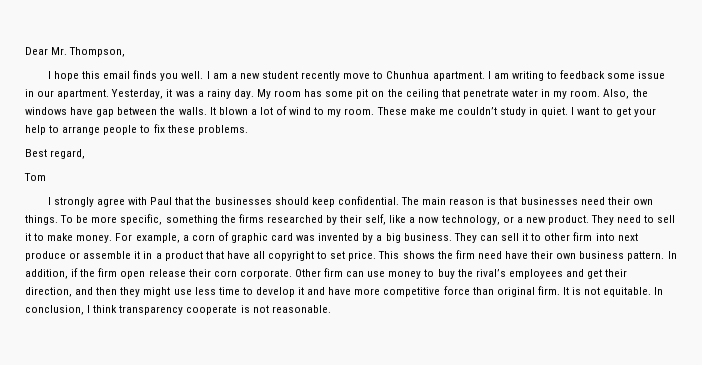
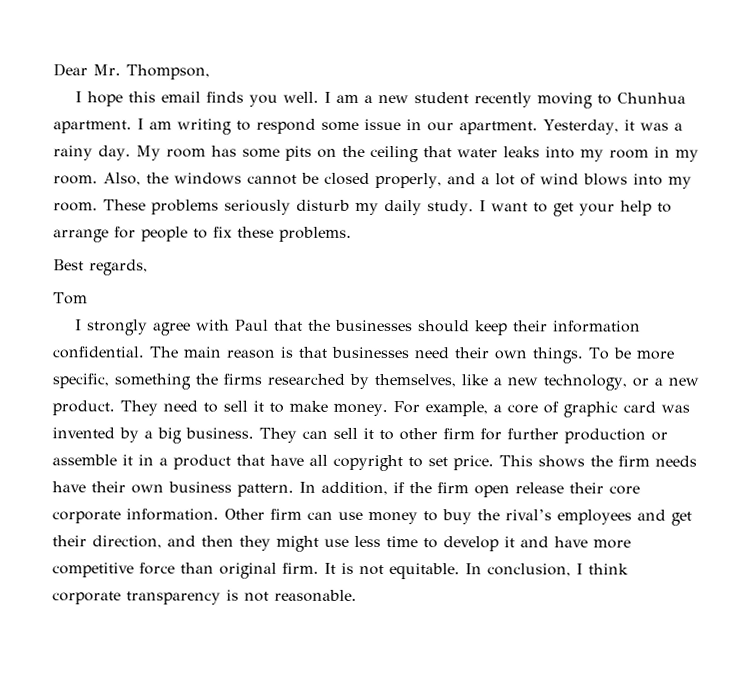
- I am a new student recently move to Chunhua apartment.
+ I am a new student recently moving to Chunhua apartment.
- I am writing to feedback some issue in our apartment.
+ I am writing to respond some issue in our apartment.
- My room has some pit on the ceiling that penetrate water in my room.
+ My room has some pits on the ceiling that water leaks into my room in my room.
- Also, the windows have gap between the walls. It blown a lot of wind to my room.
+ Also, the windows cannot be closed properly, and a lot of wind blows into my room.
- These make me couldn’t study in quiet.
+ These problems seriously disturb my daily study.
- I want to get your help to arrange people to fix these problems.
+ I want to get your help to arrange for people to fix these problems.
- Best regard,
+ Best regards,
- I strongly agree with Paul that the businesses should keep confidential.
+ I strongly agree with Paul that the businesses should keep their information confidential.
- To be more specific, something the firms researched by their self, like a now technology, or a new product.
+ To be more specific, something the firms researched by themselves, like a new technology, or a new product.
- For example, a corn of graphic card was invented by a big business.
+ For example, a core of graphic card was invented by a big business.
- They can sell it to other firm into next produce or assemble it in a product that have all copyright to set price.
+ They can sell it to other firm for further production or assemble it in a product that have all copyright to set price.
- This shows the firm need have their own business pattern.
+ This shows the firm needs have their own business pattern.
- In addition, if the firm open release their corn corporate.
+ In addition, if the firm open release their core corporate information.
- In conclusion, I think transparency cooperate is not reasonable.
+ In conclusion, I think corporate transparency is not reasonable.

